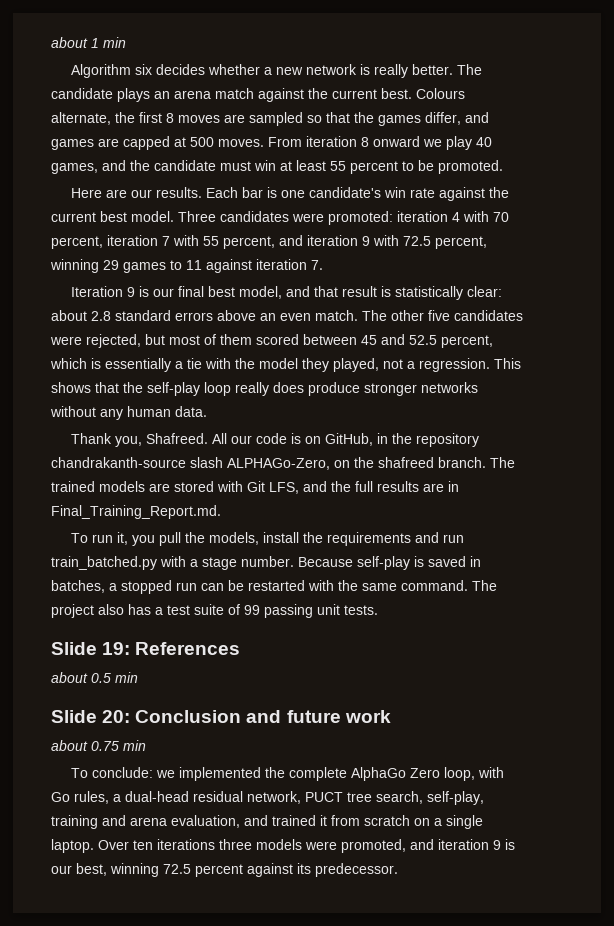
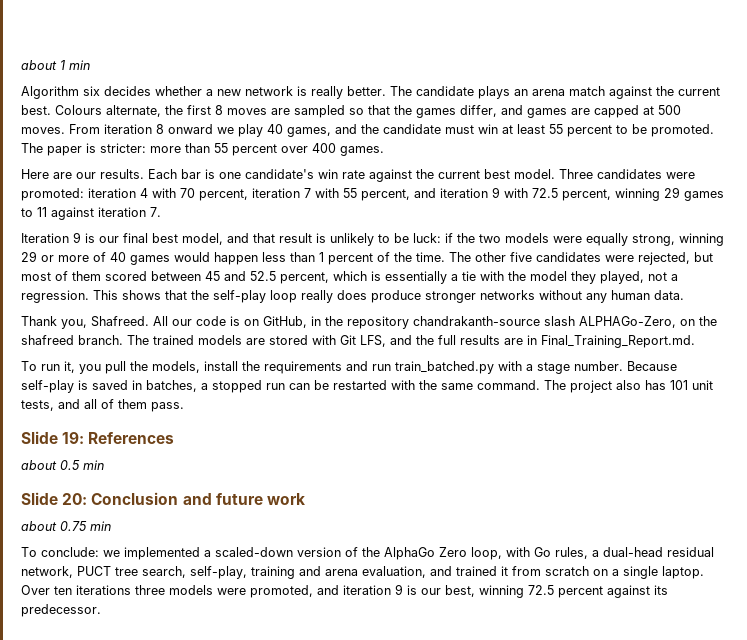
+ The paper is stricter: more than 55 percent over 400 games.
- Iteration 9 is our final best model, and that result is statistically clear: about 2.8 standard errors above an even match.
+ Iteration 9 is our final best model, and that result is unlikely to be luck: if the two models were equally strong, winning 29 or more of 40 games would happen less than 1 percent of the time.
- The project also has a test suite of 99 passing unit tests.
+ The project also has 101 unit tests, and all of them pass.
- To conclude: we implemented the complete AlphaGo Zero loop, with Go rules, a dual-head residual network, PUCT tree search, self-play, training and arena evaluation, and trained it from scratch on a single laptop.
+ To conclude: we implemented a scaled-down version of the AlphaGo Zero loop, with Go rules, a dual-head residual network, PUCT tree search, self-play, training and arena evaluation, and trained it from scratch on a single laptop.

